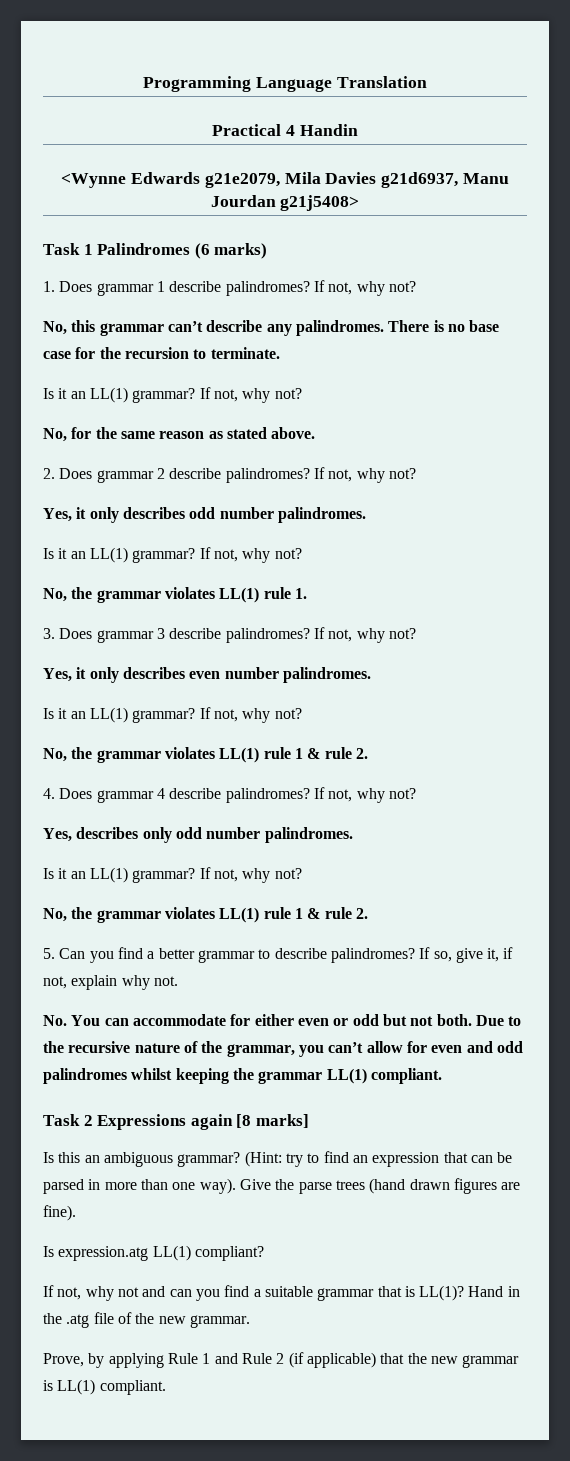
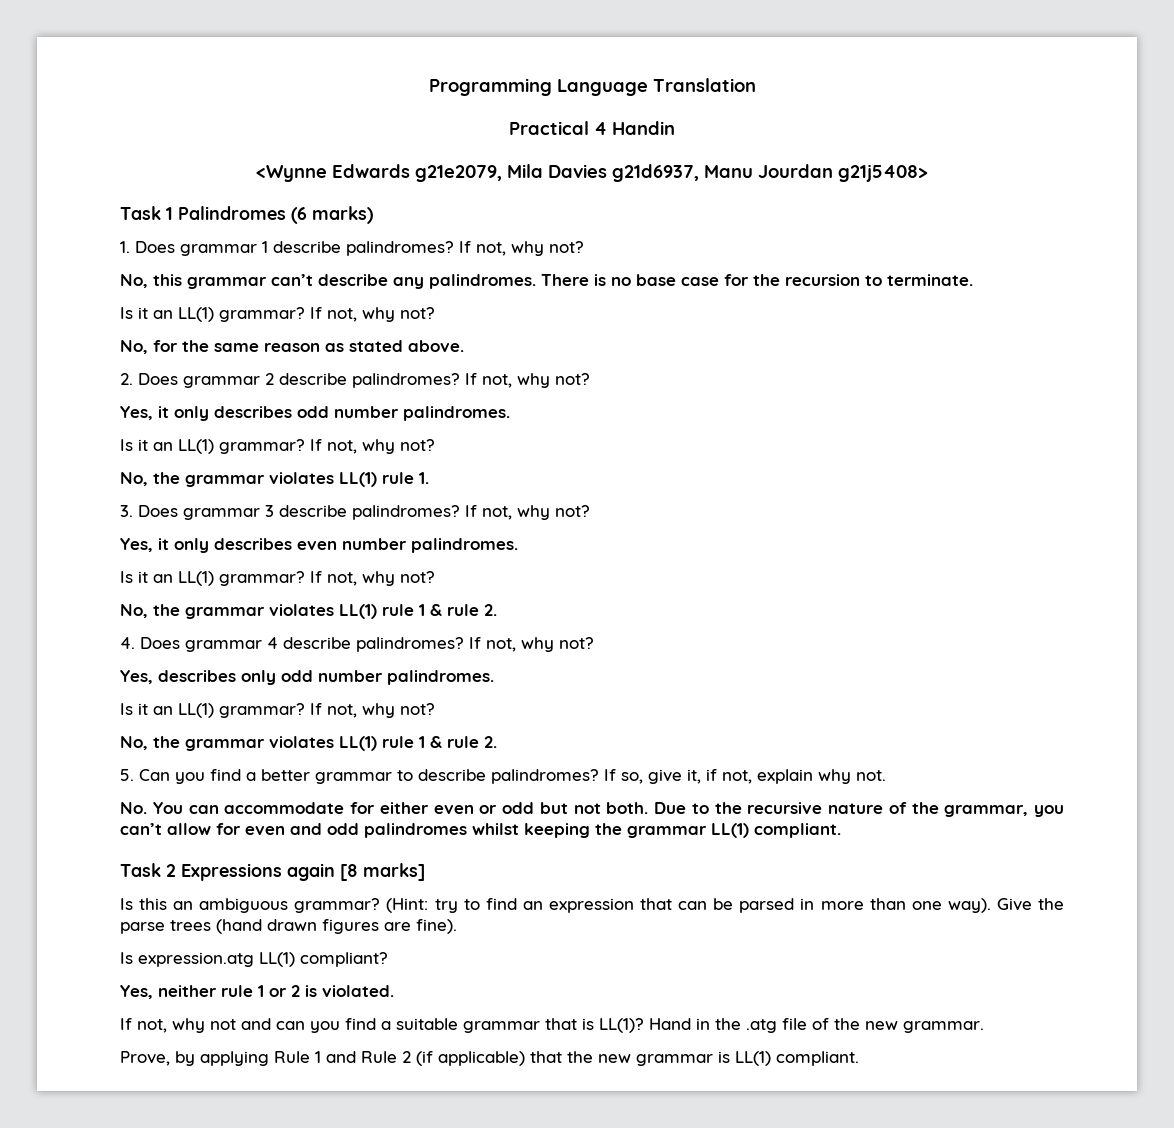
+ Yes, neither rule 1 or 2 is violated.

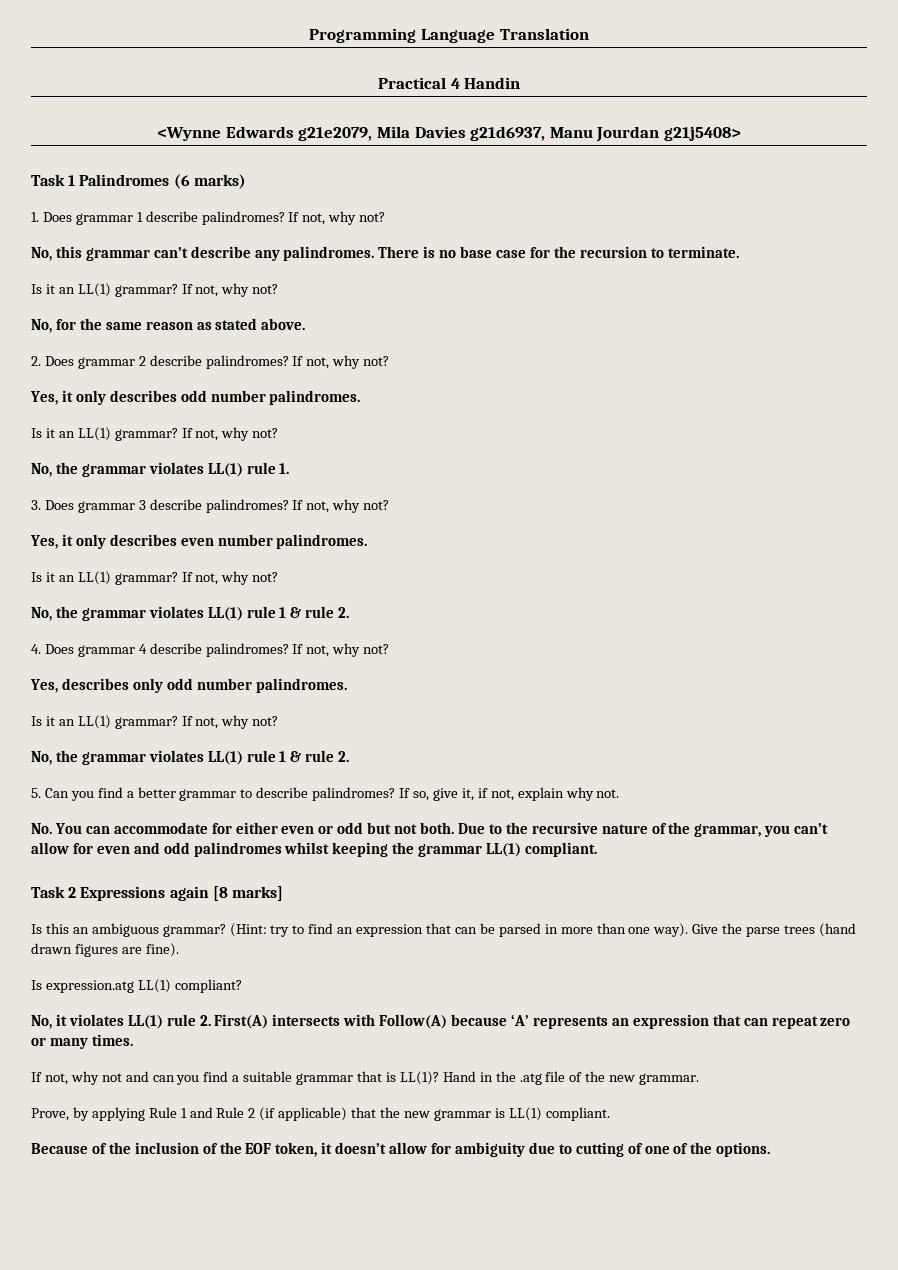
- Yes, neither rule 1 or 2 is violated.
+ No, it violates LL(1) rule 2. First(A) intersects with Follow(A) because ‘A’ represents an expression that can repeat zero or many times.
+ Because of the inclusion of the EOF token, it doesn’t allow for ambiguity due to cutting of one of the options.

